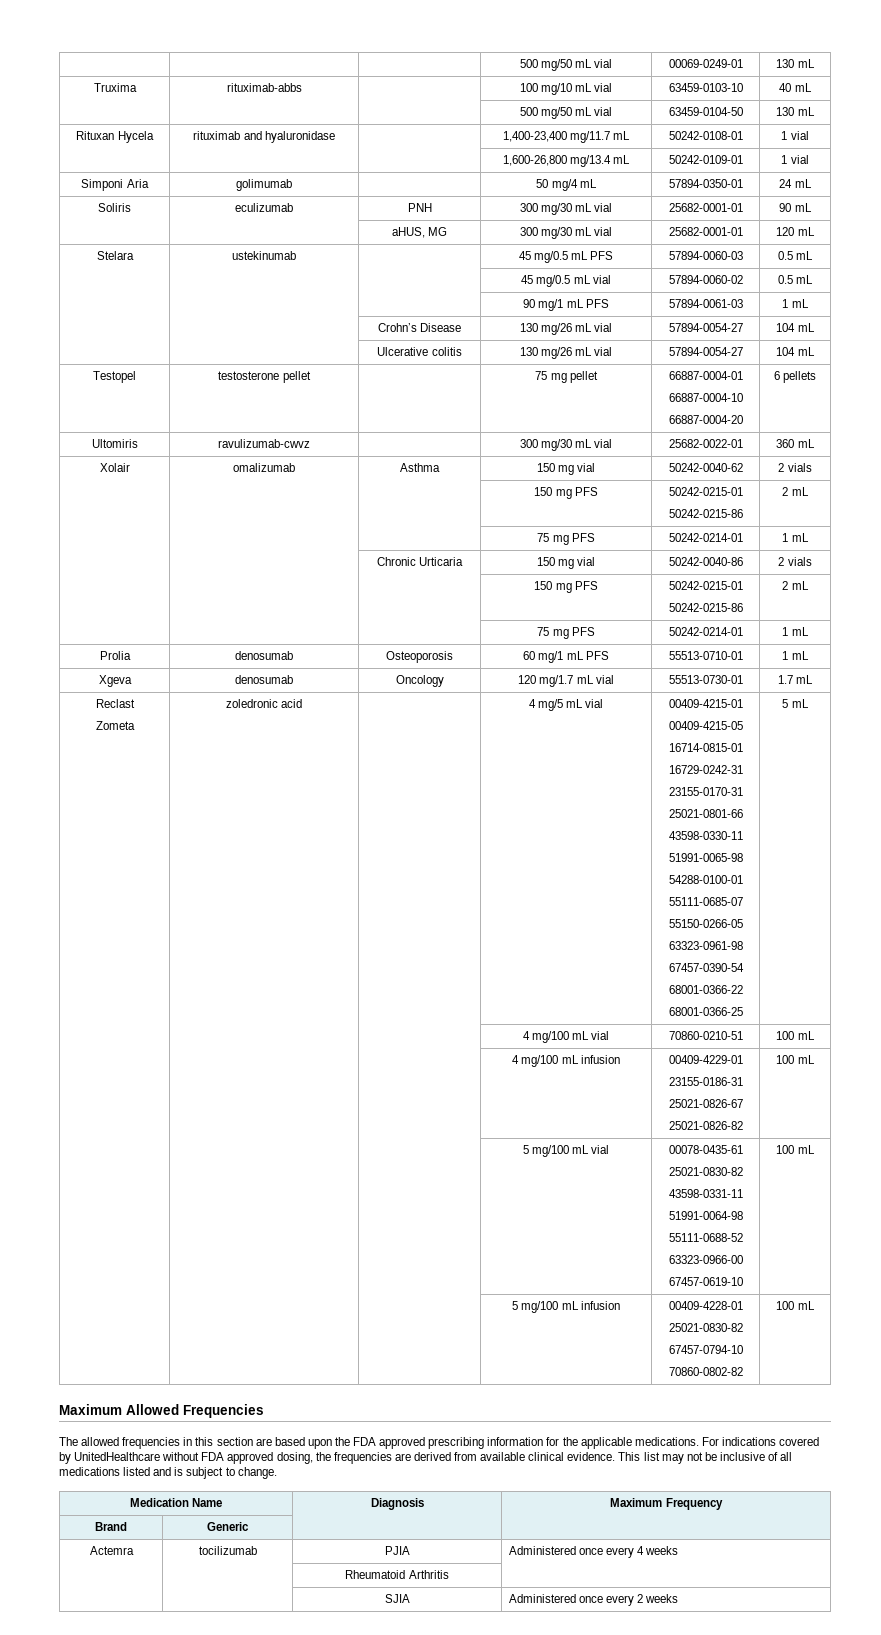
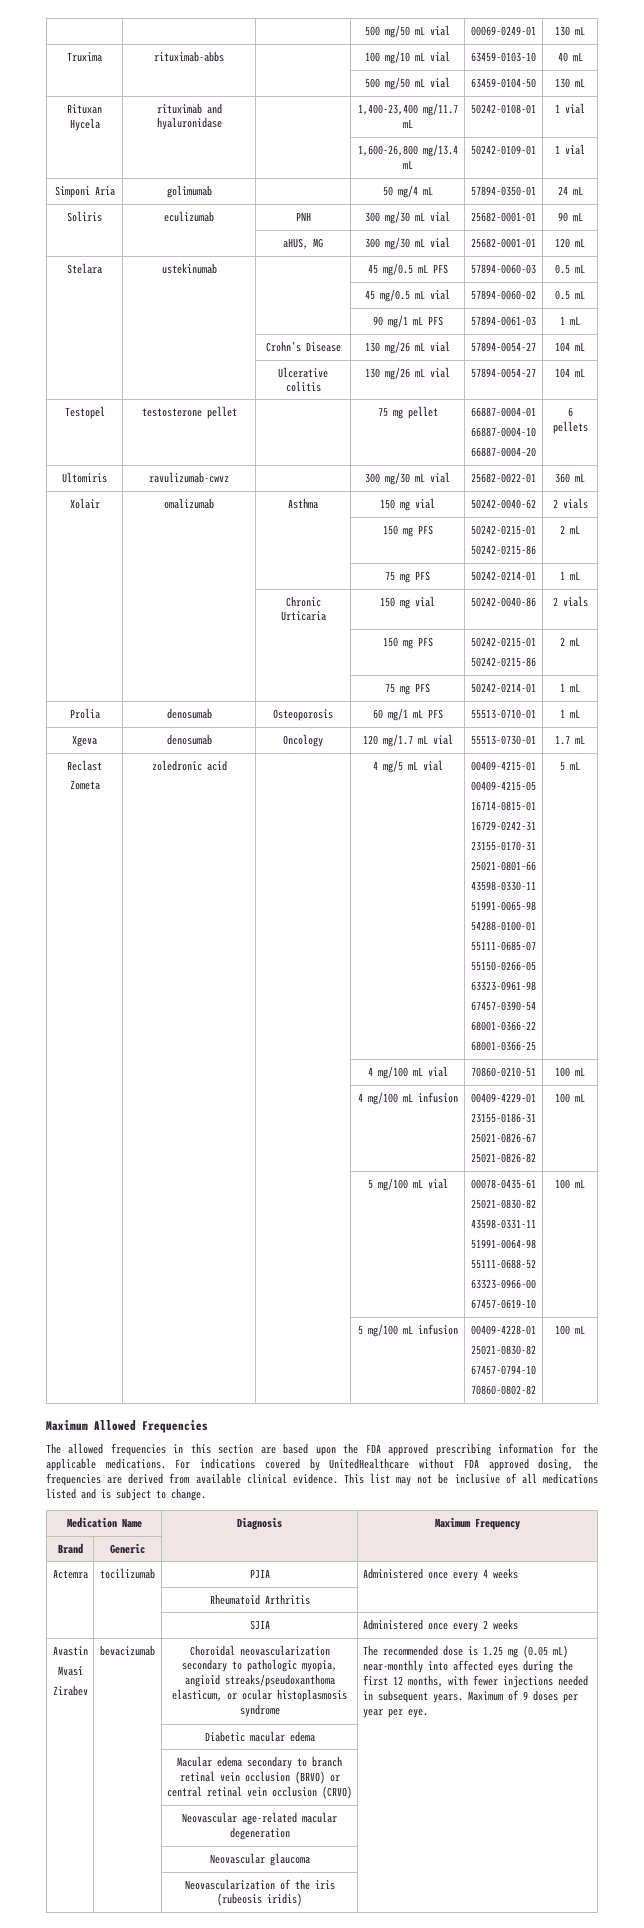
+ Avastin
+ Mvasi
+ Zirabev | bevacizumab | Choroidal neovascularization secondary to pathologic myopia, angioid streaks/pseudoxanthoma elasticum, or ocular histoplasmosis syndrome | The recommended dose is 1.25 mg (0.05 mL) near-monthly into affected eyes during the first 12 months, with fewer injections needed in subsequent years. Maximum of 9 doses per year per eye.
+ | | Diabetic macular edema |
+ | | Macular edema secondary to branch retinal vein occlusion (BRVO) or central retinal vein occlusion (CRVO) |
+ | | Neovascular age-related macular degeneration |
+ | | Neovascular glaucoma |
+ | | Neovascularization of the iris (rubeosis iridis) |

